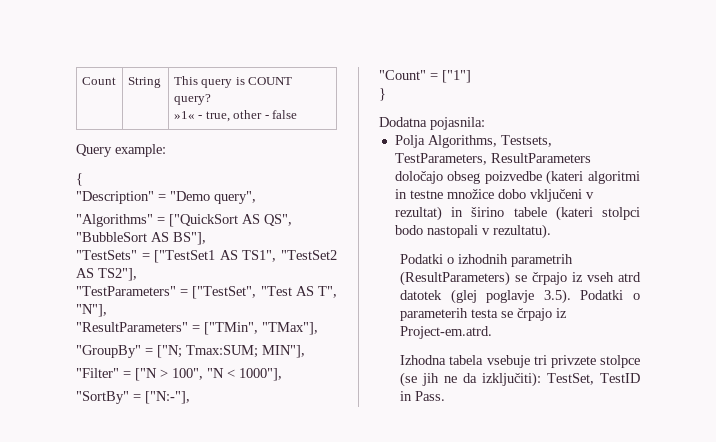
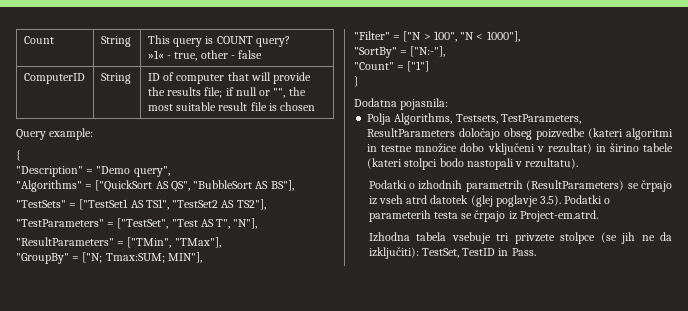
+ ComputerID | String | ID of computer that will provide the results file; if null or "", the most suitable result file is chosen

